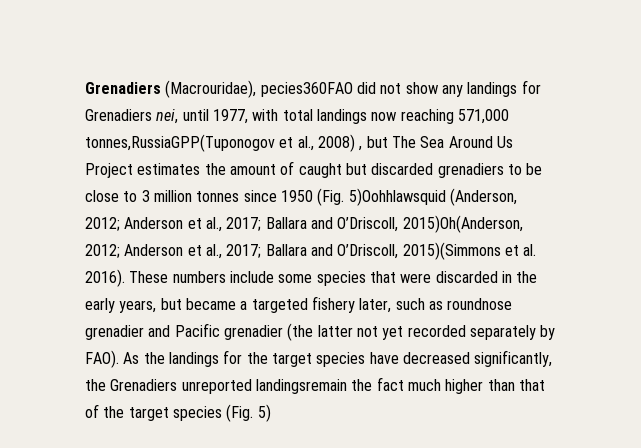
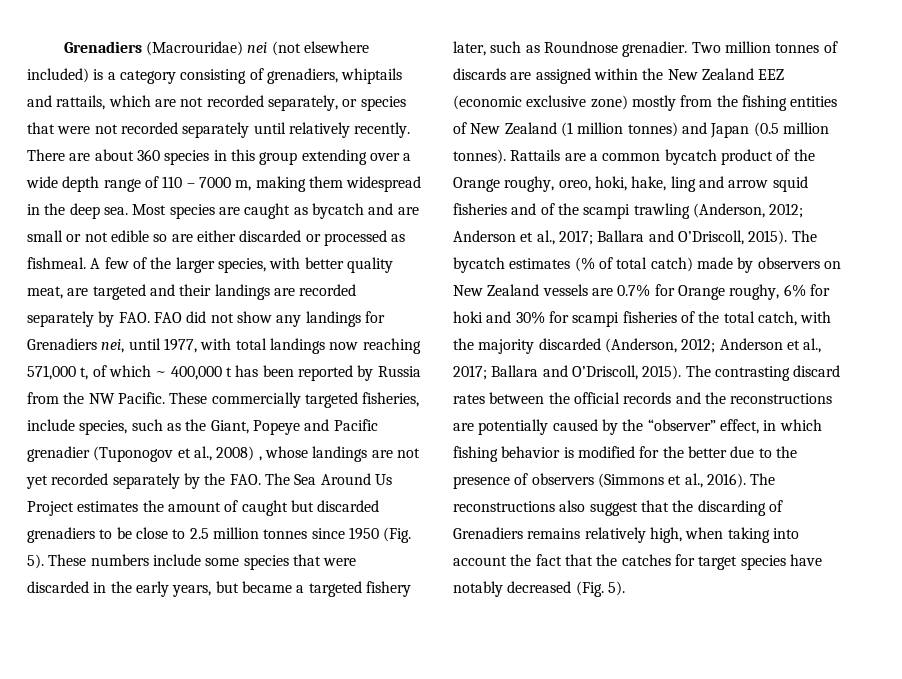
- Grenadiers (Macrouridae), pecies360FAO did not show any landings for Grenadiers nei, until 1977, with total landings now reaching 571,000 tonnes,RussiaGPP(Tuponogov et al., 2008) , but The Sea Around Us Project estimates the amount of caught but discarded grenadiers to be close to 3 million tonnes since 1950 (Fig. 5)Oohhlawsquid (Anderson, 2012; Anderson et al., 2017; Ballara and O’Driscoll, 2015)Oh(Anderson, 2012; Anderson et al., 2017; Ballara and O’Driscoll, 2015)(Simmons et al. 2016).
+ Grenadiers (Macrouridae) nei (not elsewhere included) is a category consisting of grenadiers, whiptails and rattails, which are not recorded separately, or species that were not recorded separately until relatively recently. There are about 360 species in this group extending over a wide depth range of 110 – 7000 m, making them widespread in the deep sea. Most species are caught as bycatch and are small or not edible so are either discarded or processed as fishmeal. A few of the larger species, with better quality meat, are targeted and their landings are recorded separately by FAO. FAO did not show any landings for Grenadiers nei, until 1977, with total landings now reaching 571,000 t, of which ~ 400,000 t has been reported by Russia from the NW Pacific. These commercially targeted fisheries, include species, such as the Giant, Popeye and Pacific grenadier (Tuponogov et al., 2008) , whose landings are not yet recorded separately by the FAO. The Sea Around Us Project estimates the amount of caught but discarded grenadiers to be close to 2.5 million tonnes since 1950 (Fig. 5).
- These numbers include some species that were discarded in the early years, but became a targeted fishery later, such as roundnose grenadier and Pacific grenadier (the latter not yet recorded separately by FAO). As the landings for the target species have decreased significantly, the Grenadiers unreported landingsremain the fact much higher than that of the target species (Fig. 5)
+ These numbers include some species that were discarded in the early years, but became a targeted fishery later, such as Roundnose grenadier. Two million tonnes of discards are assigned within the New Zealand EEZ (economic exclusive zone) mostly from the fishing entities of New Zealand (1 million tonnes) and Japan (0.5 million tonnes). Rattails are a common bycatch product of the Orange roughy, oreo, hoki, hake, ling and arrow squid fisheries and of the scampi trawling (Anderson, 2012; Anderson et al., 2017; Ballara and O’Driscoll, 2015). The bycatch estimates (% of total catch) made by observers on New Zealand vessels are 0.7% for Orange roughy, 6% for hoki and 30% for scampi fisheries of the total catch, with the majority discarded (Anderson, 2012; Anderson et al., 2017; Ballara and O’Driscoll, 2015). The contrasting discard rates between the official records and the reconstructions are potentially caused by the “observer” effect, in which fishing behavior is modified for the better due to the presence of observers (Simmons et al., 2016). The reconstructions also suggest that the discarding of Grenadiers remains relatively high, when taking into account the fact that the catches for target species have notably decreased (Fig. 5).

